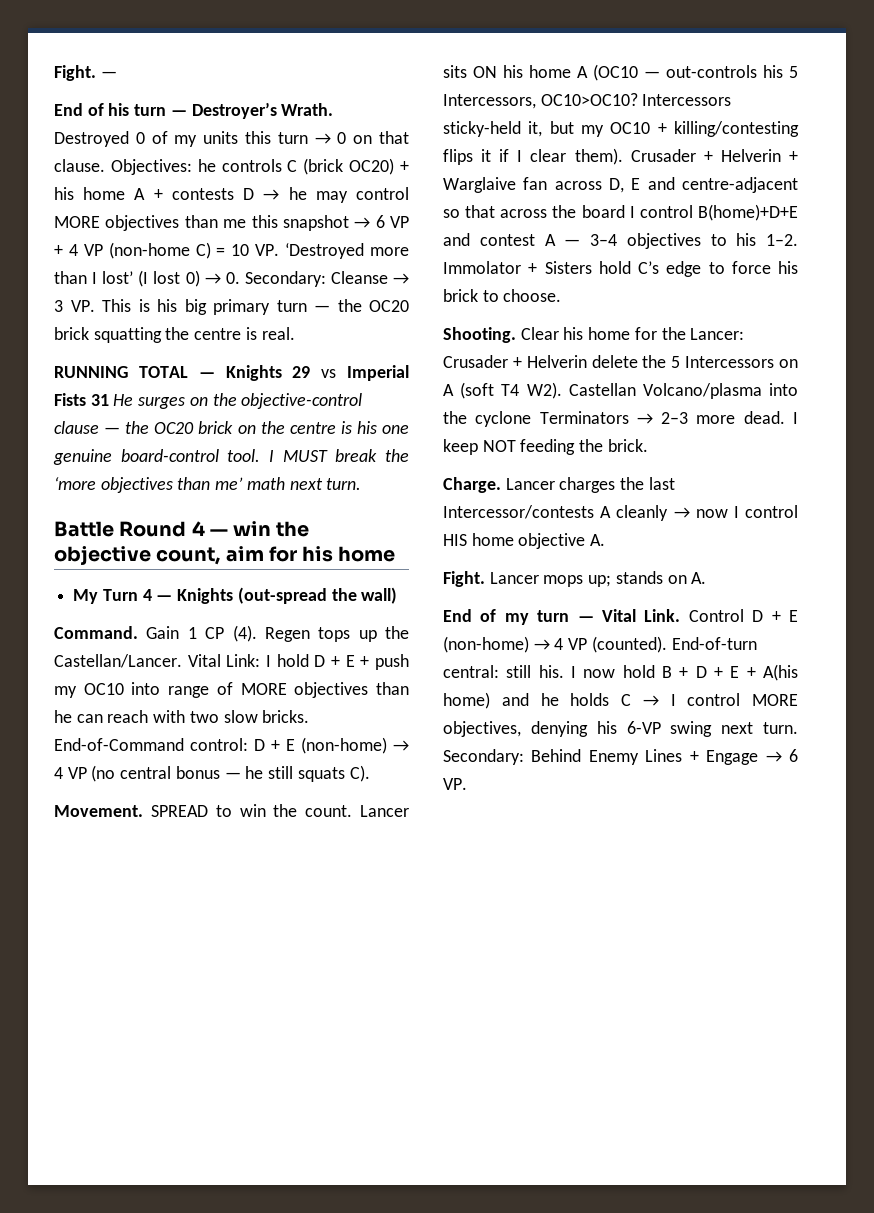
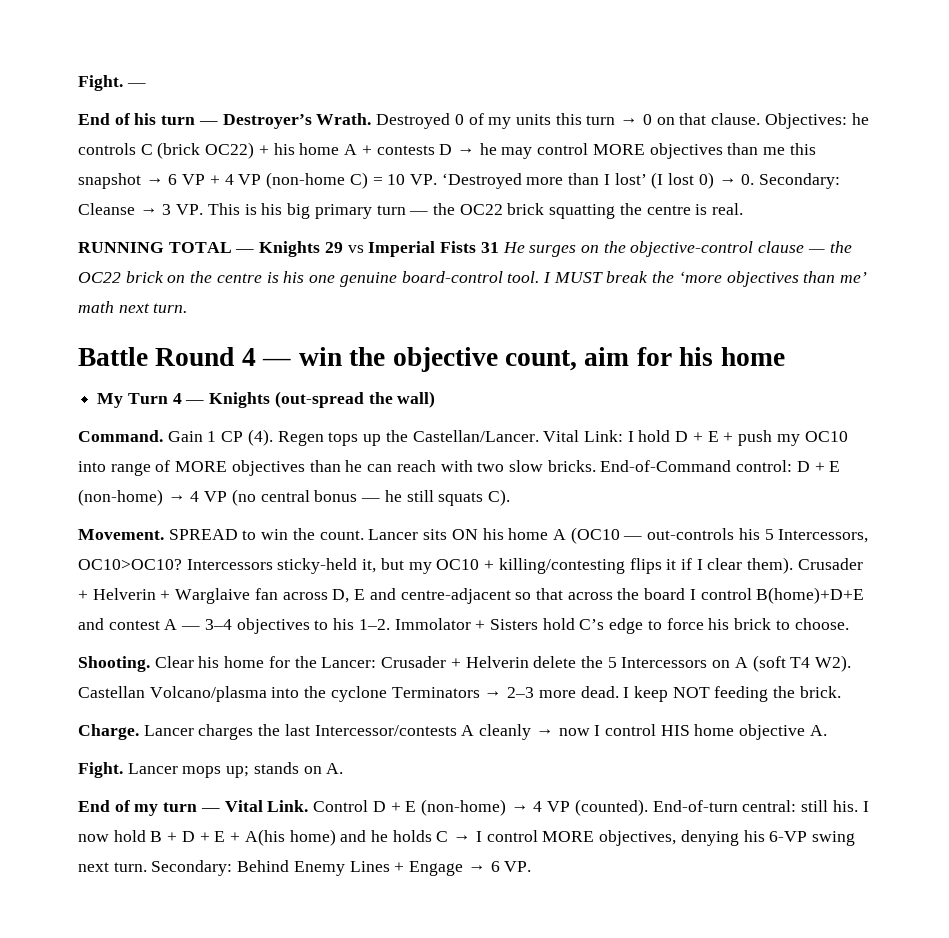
- he controls C (brick OC20) + his home A + contests D → he may control MORE objectives than me this snapshot → 6 VP + 4 VP (non-home C) = 10 VP. ‘Destroyed more than I lost’ (I lost 0) → 0. Secondary:
+ he controls C (brick OC22) + his home A + contests D → he may control MORE objectives than me this snapshot → 6 VP + 4 VP (non-home C) = 10 VP. ‘Destroyed more than I lost’ (I lost 0) → 0. Secondary:
- Cleanse → 3 VP. This is his big primary turn — the OC20 brick squatting the centre is real.
+ Cleanse → 3 VP. This is his big primary turn — the OC22 brick squatting the centre is real.
- RUNNING TOTAL — Knights 29 vs Imperial Fists 31 He surges on the objective-control clause — the OC20 brick on the centre is his one genuine board-control tool.
+ RUNNING TOTAL — Knights 29 vs Imperial Fists 31 He surges on the objective-control clause — the OC22 brick on the centre is his one genuine board-control tool.

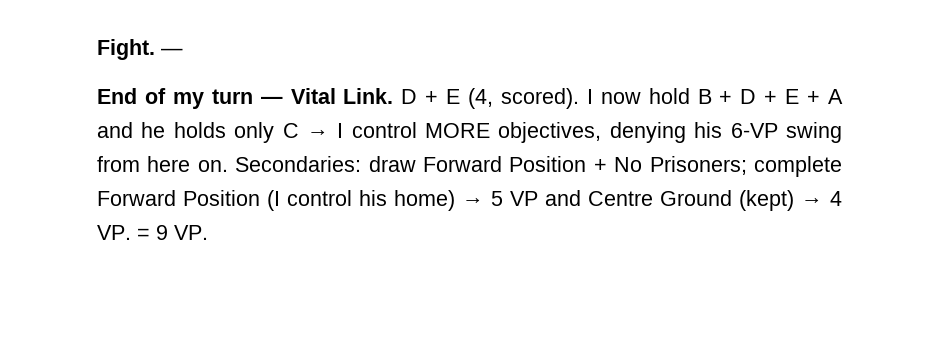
- End of his turn — Destroyer’s Wrath. Destroyed 0 of my units this turn → 0 on that clause. Objectives: he controls C (brick OC22) + his home A + contests D → he may control MORE objectives than me this snapshot → 6 VP + 4 VP (non-home C) = 10 VP. ‘Destroyed more than I lost’ (I lost 0) → 0. Secondary: Cleanse → 3 VP. This is his big primary turn — the OC22 brick squatting the centre is real.
- RUNNING TOTAL — Knights 29 vs Imperial Fists 31 He surges on the objective-control clause — the OC22 brick on the centre is his one genuine board-control tool. I MUST break the ‘more objectives than me’ math next turn.
- Battle Round 4 — win the objective count, aim for his home
- My Turn 4 — Knights (out-spread the wall)
- Command. Gain 1 CP (4). Regen tops up the Castellan/Lancer. Vital Link: I hold D + E + push my OC10 into range of MORE objectives than he can reach with two slow bricks. End-of-Command control: D + E (non-home) → 4 VP (no central bonus — he still squats C).
- Movement. SPREAD to win the count. Lancer sits ON his home A (OC10 — out-controls his 5 Intercessors, OC10>OC10? Intercessors sticky-held it, but my OC10 + killing/contesting flips it if I clear them). Crusader + Helverin + Warglaive fan across D, E and centre-adjacent so that across the board I control B(home)+D+E and contest A — 3–4 objectives to his 1–2. Immolator + Sisters hold C’s edge to force his brick to choose.
- Shooting. Clear his home for the Lancer: Crusader + Helverin delete the 5 Intercessors on A (soft T4 W2). Castellan Volcano/plasma into the cyclone Terminators → 2–3 more dead. I keep NOT feeding the brick.
- Charge. Lancer charges the last Intercessor/contests A cleanly → now I control HIS home objective A.
- Fight. Lancer mops up; stands on A.
- Control D + E (non-home) → 4 VP (counted). End-of-turn central: still his.
+ D + E (4, scored).
- I now hold B + D + E + A(his home) and he holds C → I control MORE objectives, denying his 6-VP swing next turn. Secondary: Behind Enemy Lines + Engage → 6 VP.
+ I now hold B + D + E + A and he holds only C → I control MORE objectives, denying his 6-VP swing from here on. Secondaries: draw Forward Position + No Prisoners; complete Forward Position (I control his home) → 5 VP and Centre Ground (kept) → 4 VP. = 9 VP.

